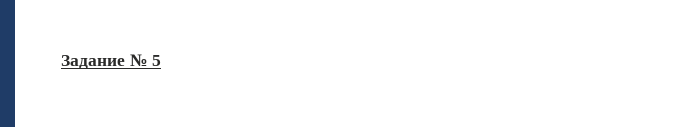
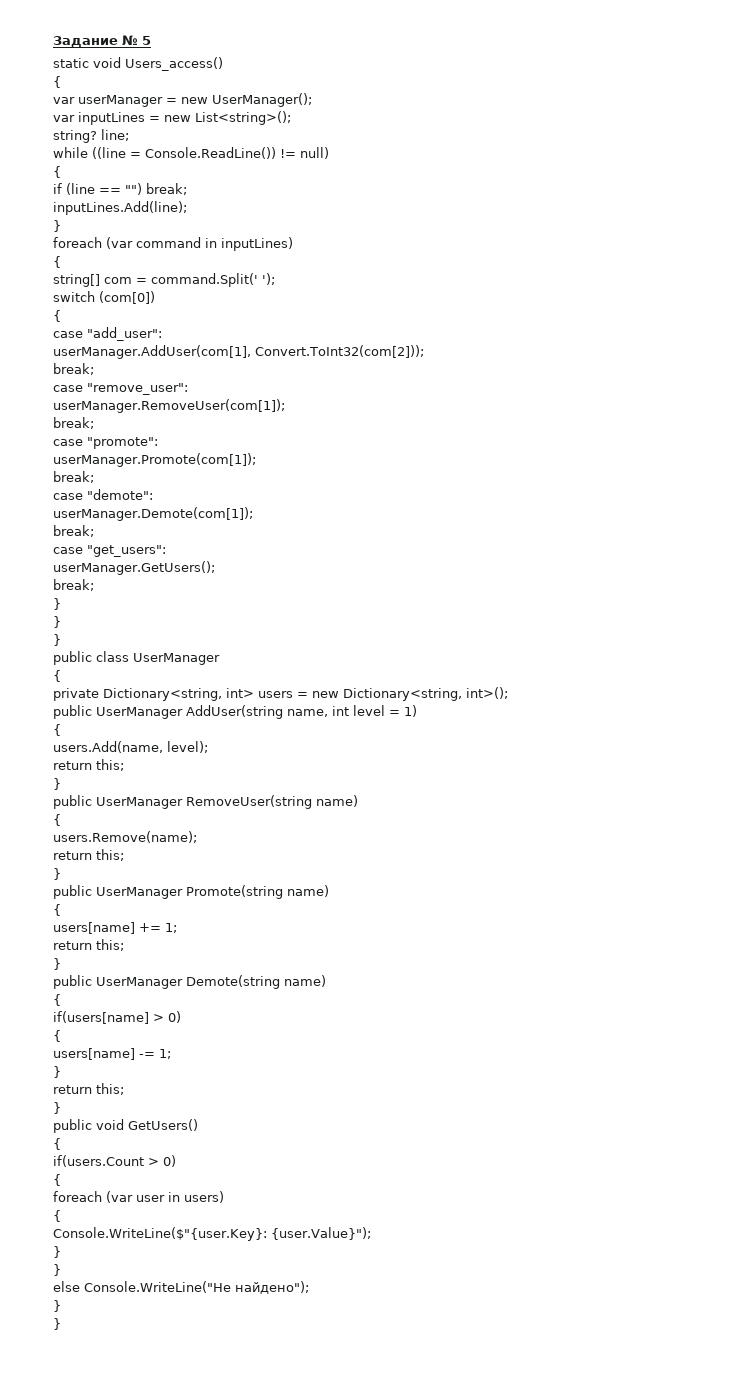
+ static void Users_access()
+ {
+ var userManager = new UserManager();
+ var inputLines = new List<string>();
+ string? line;
+ while ((line = Console.ReadLine()) != null)
+ {
+ if (line == "") break;
+ inputLines.Add(line);
+ }
+ foreach (var command in inputLines)
+ {
+ string[] com = command.Split(' ');
+ switch (com[0])
+ {
+ case "add_user":
+ userManager.AddUser(com[1], Convert.ToInt32(com[2]));
+ break;
+ case "remove_user":
+ userManager.RemoveUser(com[1]);
+ break;
+ case "promote":
+ userManager.Promote(com[1]);
+ break;
+ case "demote":
+ userManager.Demote(com[1]);
+ break;
+ case "get_users":
+ userManager.GetUsers();
+ break;
+ }
+ }
+ }
+ public class UserManager
+ {
+ private Dictionary<string, int> users = new Dictionary<string, int>();
+ public UserManager AddUser(string name, int level = 1)
+ {
+ users.Add(name, level);
+ return this;
+ }
+ public UserManager RemoveUser(string name)
+ {
+ users.Remove(name);
+ return this;
+ }
+ public UserManager Promote(string name)
+ {
+ users[name] += 1;
+ return this;
+ }
+ public UserManager Demote(string name)
+ {
+ if(users[name] > 0)
+ {
+ users[name] -= 1;
+ }
+ return this;
+ }
+ public void GetUsers()
+ {
+ if(users.Count > 0)
+ {
+ foreach (var user in users)
+ {
+ Console.WriteLine($"{user.Key}: {user.Value}");
+ }
+ }
+ else Console.WriteLine("Не найдено");
+ }
+ }

